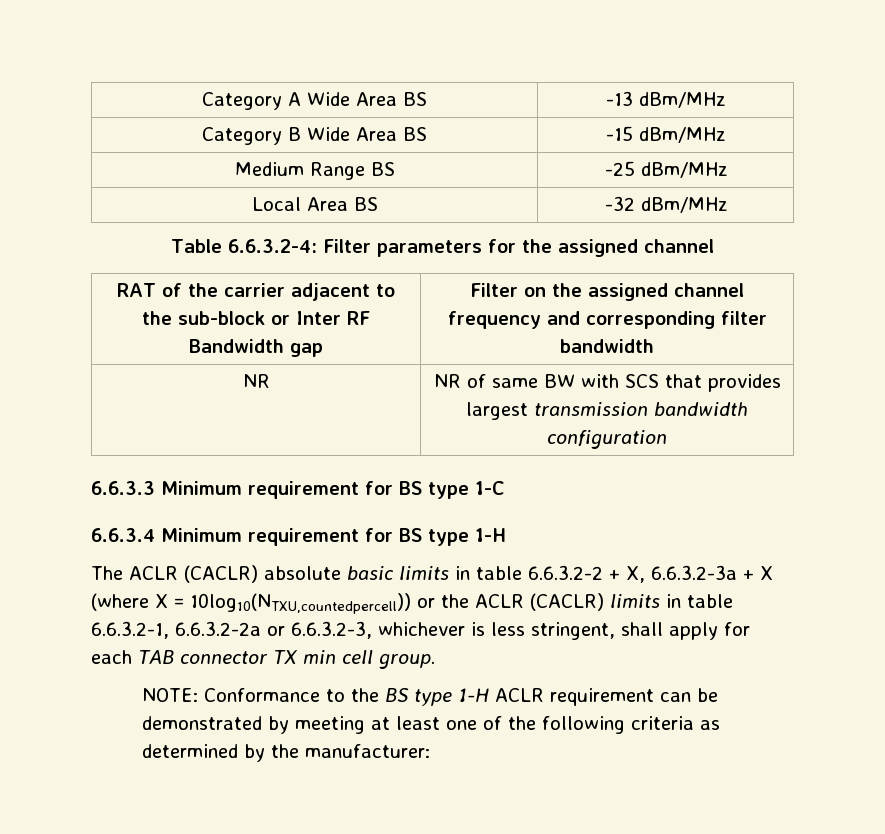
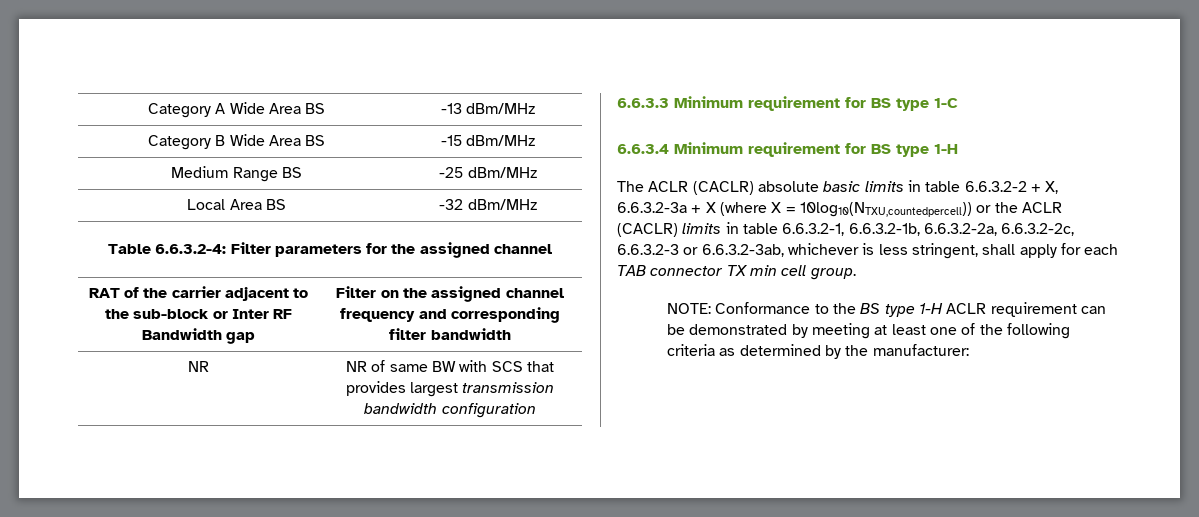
- The ACLR (CACLR) absolute basic limits in table 6.6.3.2-2 + X, 6.6.3.2-3a + X (where X = 10log10(NTXU,countedpercell)) or the ACLR (CACLR) limits in table 6.6.3.2-1, 6.6.3.2-2a or 6.6.3.2-3, whichever is less stringent, shall apply for each TAB connector TX min cell group.
+ The ACLR (CACLR) absolute basic limits in table 6.6.3.2-2 + X, 6.6.3.2-3a + X (where X = 10log10(NTXU,countedpercell)) or the ACLR (CACLR) limits in table 6.6.3.2-1, 6.6.3.2-1b, 6.6.3.2-2a, 6.6.3.2-2c, 6.6.3.2-3 or 6.6.3.2-3ab, whichever is less stringent, shall apply for each TAB connector TX min cell group.

